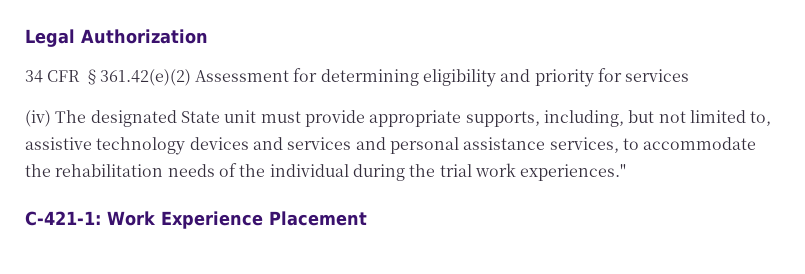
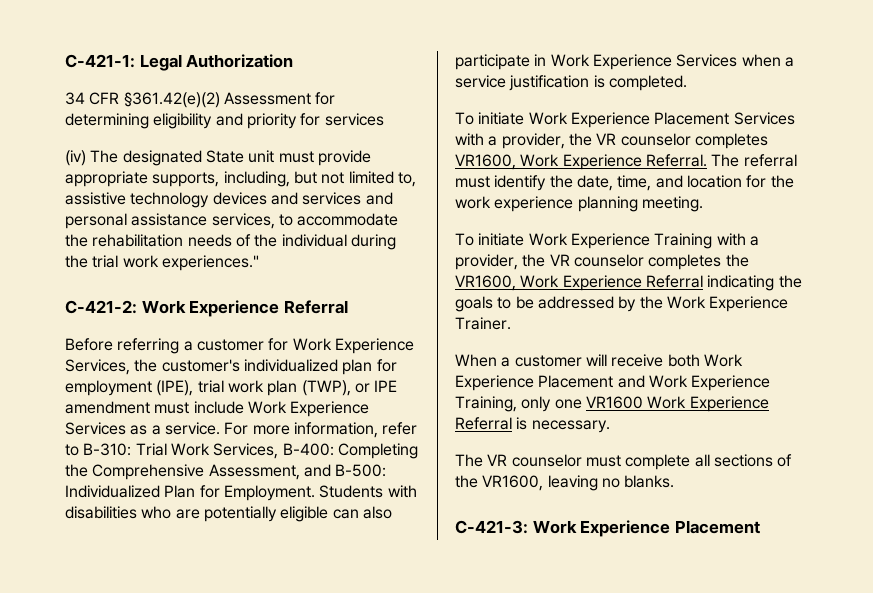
- Legal Authorization
+ C-421-1: Legal Authorization
- C-421-1: Work Experience Placement
+ C-421-2: Work Experience Referral
+ Before referring a customer for Work Experience Services, the customer's individualized plan for employment (IPE), trial work plan (TWP), or IPE amendment must include Work Experience Services as a service. For more information, refer to B-310: Trial Work Services, B-400: Completing the Comprehensive Assessment, and B-500: Individualized Plan for Employment. Students with disabilities who are potentially eligible can also participate in Work Experience Services when a service justification is completed.
+ To initiate Work Experience Placement Services with a provider, the VR counselor completes VR1600, Work Experience Referral. The referral must identify the date, time, and location for the work experience planning meeting.
+ To initiate Work Experience Training with a provider, the VR counselor completes the VR1600, Work Experience Referral indicating the goals to be addressed by the Work Experience Trainer.
+ When a customer will receive both Work Experience Placement and Work Experience Training, only one VR1600 Work Experience Referral is necessary.
+ The VR counselor must complete all sections of the VR1600, leaving no blanks.
+ C-421-3: Work Experience Placement

